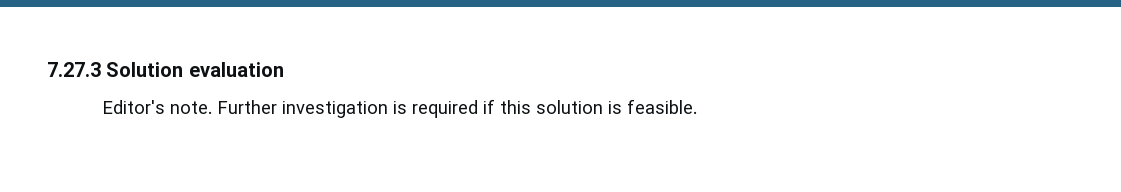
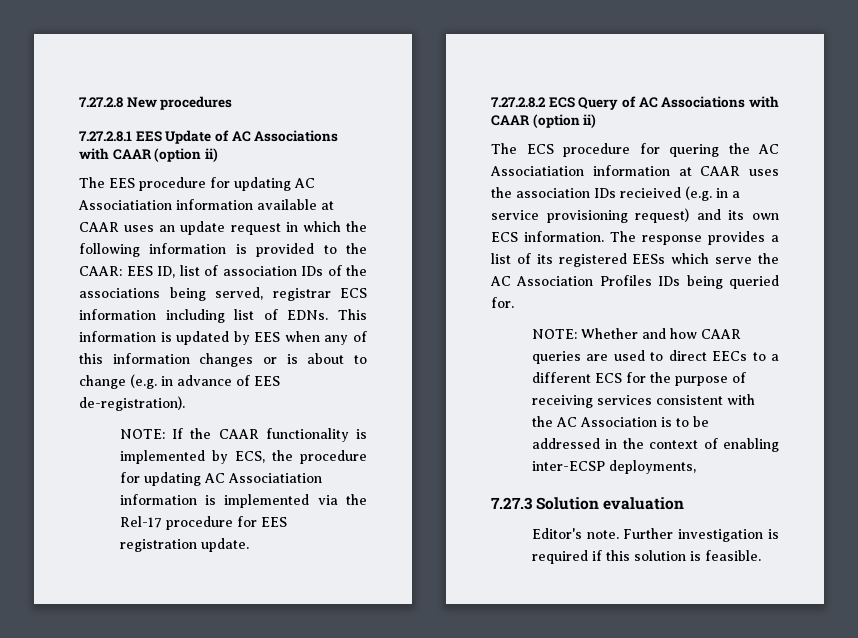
+ 7.27.2.8 New procedures
+ 7.27.2.8.1 EES Update of AC Associations with CAAR (option ii)
+ The EES procedure for updating AC Associatiation information available at CAAR uses an update request in which the following information is provided to the CAAR: EES ID, list of association IDs of the associations being served, registrar ECS information including list of EDNs. This information is updated by EES when any of this information changes or is about to change (e.g. in advance of EES de-registration).
+ NOTE: If the CAAR functionality is implemented by ECS, the procedure for updating AC Associatiation information is implemented via the Rel-17 procedure for EES registration update.
+ 7.27.2.8.2 ECS Query of AC Associations with CAAR (option ii)
+ The ECS procedure for quering the AC Associatiation information at CAAR uses the association IDs recieived (e.g. in a service provisioning request) and its own ECS information. The response provides a list of its registered EESs which serve the AC Association Profiles IDs being queried for.
+ NOTE: Whether and how CAAR queries are used to direct EECs to a different ECS for the purpose of receiving services consistent with the AC Association is to be addressed in the context of enabling inter-ECSP deployments,

